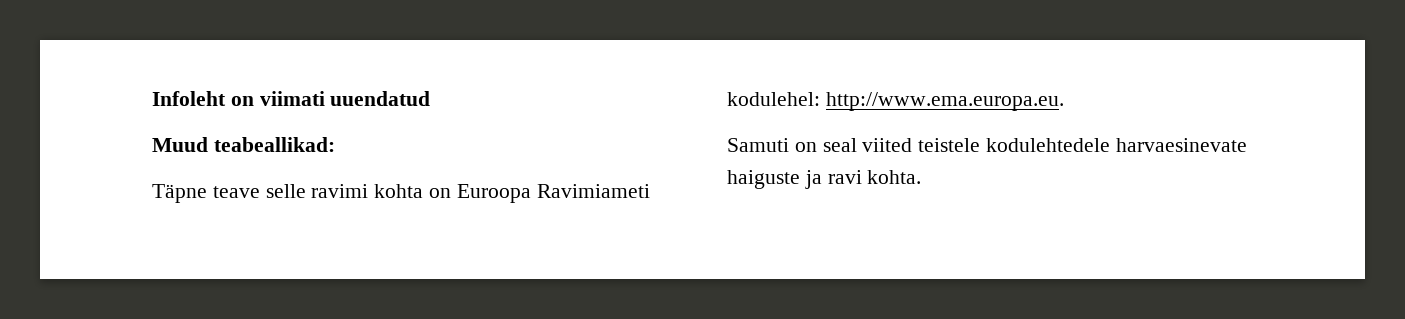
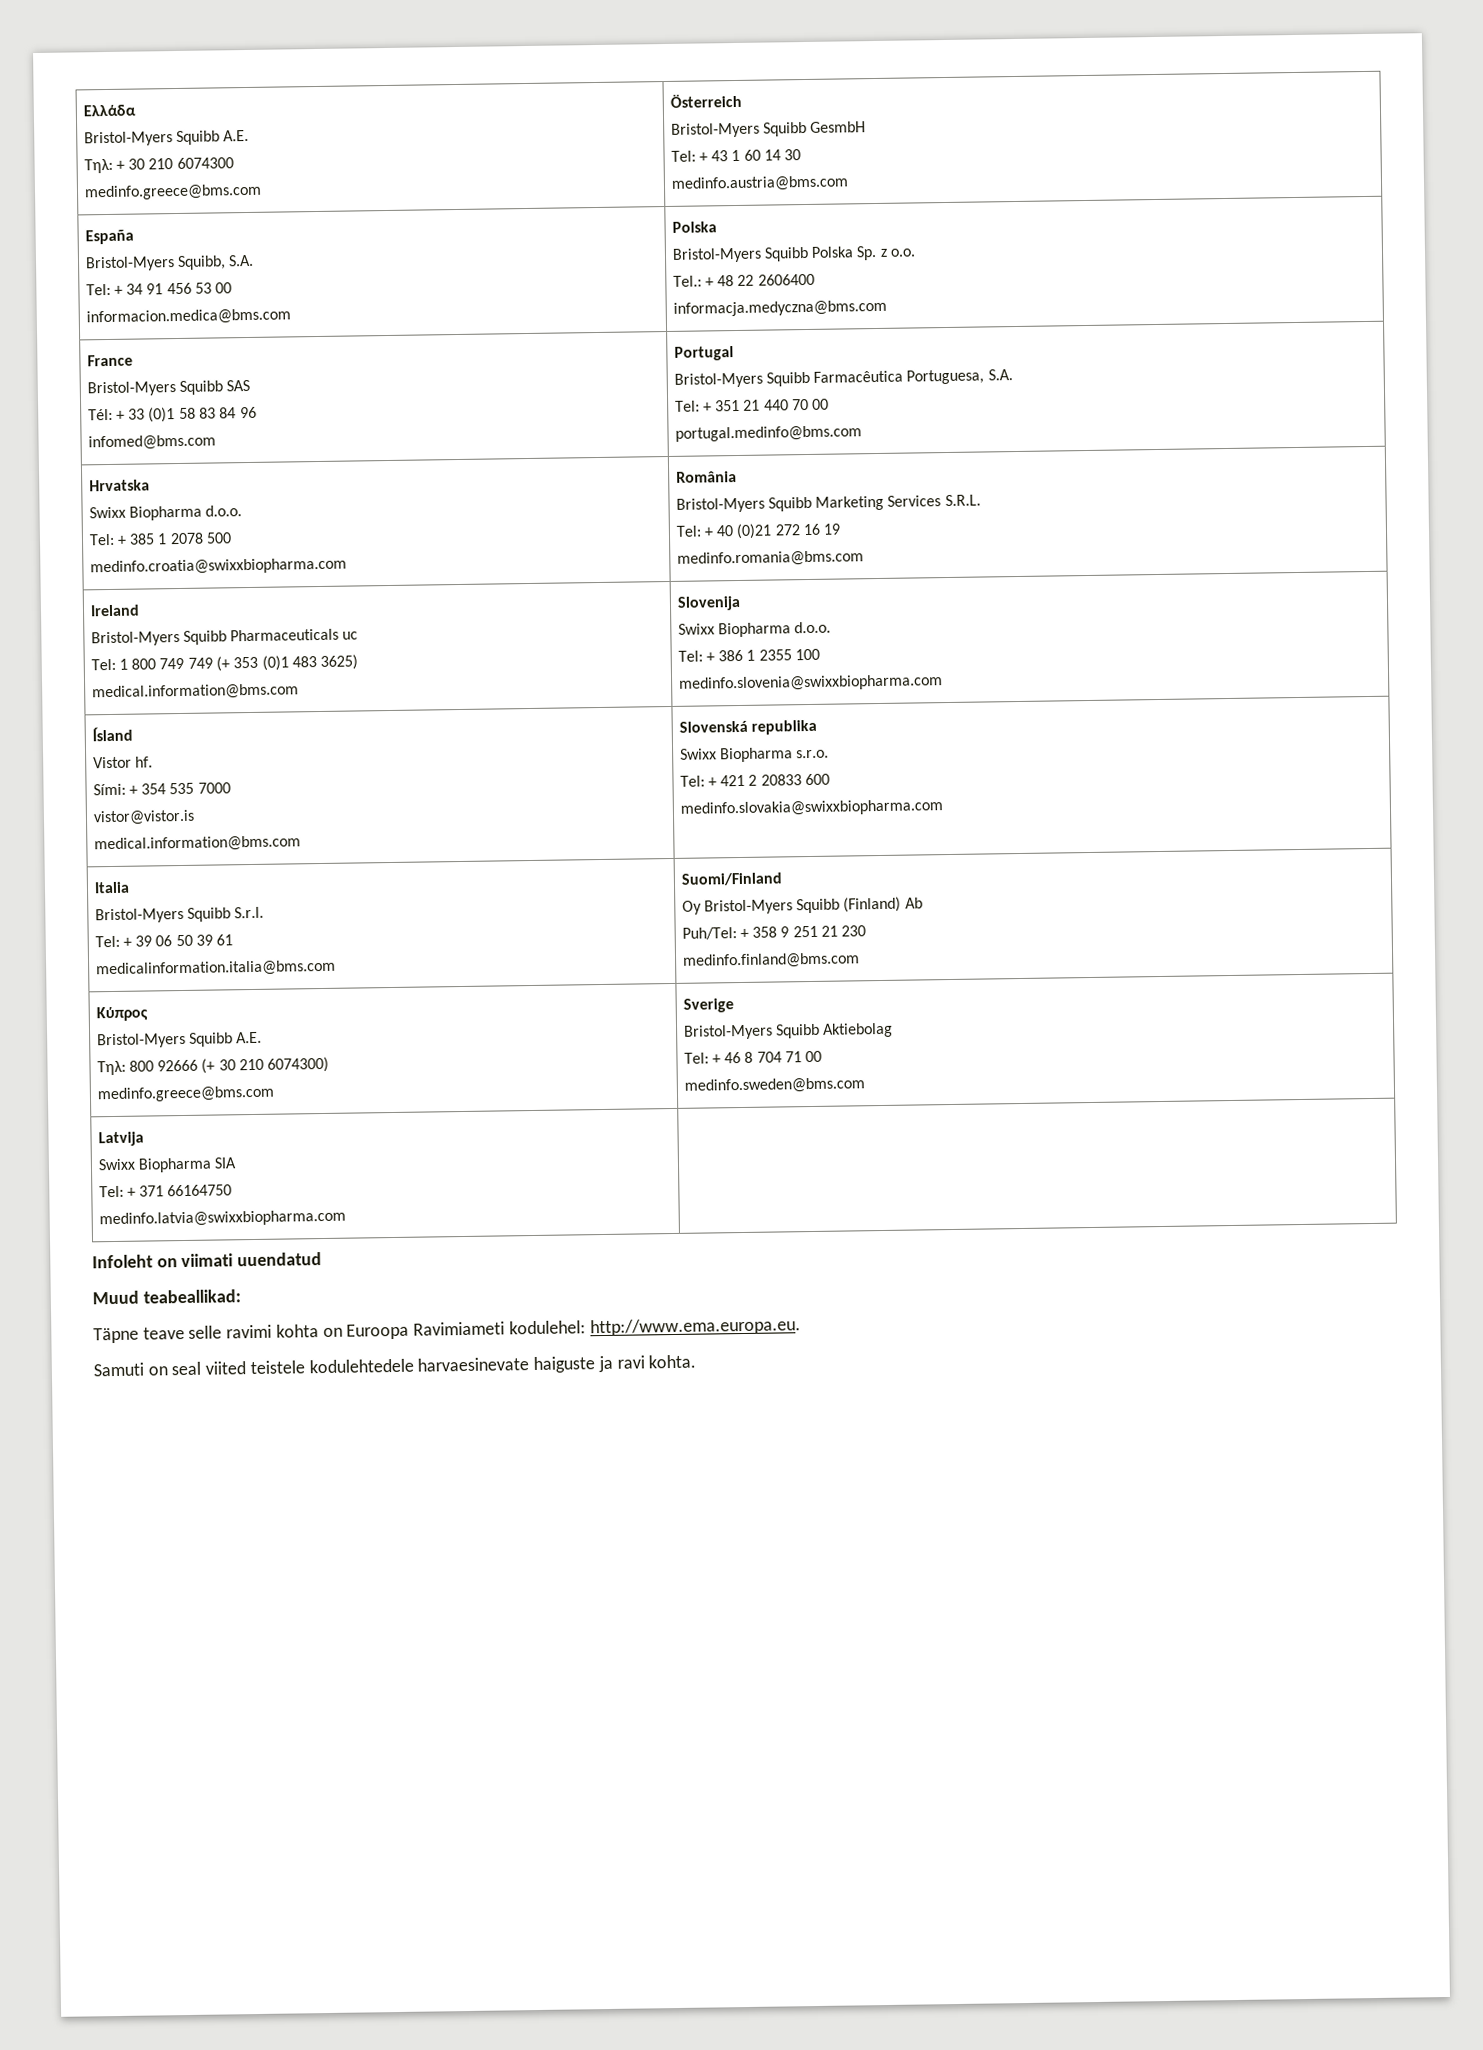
+ Ελλάδα
+ Bristol-Myers Squibb A.E.
+ Τηλ: + 30 210 6074300
+ medinfo.greece@bms.com | Österreich
+ Bristol-Myers Squibb GesmbH
+ Tel: + 43 1 60 14 30
+ medinfo.austria@bms.com
+ España
+ Bristol-Myers Squibb, S.A.
+ Tel: + 34 91 456 53 00
+ informacion.medica@bms.com | Polska
+ Bristol-Myers Squibb Polska Sp. z o.o.
+ Tel.: + 48 22 2606400
+ informacja.medyczna@bms.com
+ France
+ Bristol-Myers Squibb SAS
+ Tél: + 33 (0)1 58 83 84 96
+ infomed@bms.com | Portugal
+ Bristol-Myers Squibb Farmacêutica Portuguesa, S.A.
+ Tel: + 351 21 440 70 00
+ portugal.medinfo@bms.com
+ Hrvatska
+ Swixx Biopharma d.o.o.
+ Tel: + 385 1 2078 500
+ medinfo.croatia@swixxbiopharma.com | România
+ Bristol-Myers Squibb Marketing Services S.R.L.
+ Tel: + 40 (0)21 272 16 19
+ medinfo.romania@bms.com
+ Ireland
+ Bristol-Myers Squibb Pharmaceuticals uc
+ Tel: 1 800 749 749 (+ 353 (0)1 483 3625)
+ medical.information@bms.com | Slovenija
+ Swixx Biopharma d.o.o.
+ Tel: + 386 1 2355 100
+ medinfo.slovenia@swixxbiopharma.com
+ Ísland
+ Vistor hf.
+ Sími: + 354 535 7000
+ vistor@vistor.is
+ medical.information@bms.com | Slovenská republika
+ Swixx Biopharma s.r.o.
+ Tel: + 421 2 20833 600
+ medinfo.slovakia@swixxbiopharma.com
+ Italia
+ Bristol-Myers Squibb S.r.l.
+ Tel: + 39 06 50 39 61
+ medicalinformation.italia@bms.com | Suomi/Finland
+ Oy Bristol-Myers Squibb (Finland) Ab
+ Puh/Tel: + 358 9 251 21 230
+ medinfo.finland@bms.com
+ Κύπρος
+ Bristol-Myers Squibb A.E.
+ Τηλ: 800 92666 (+ 30 210 6074300)
+ medinfo.greece@bms.com | Sverige
+ Bristol-Myers Squibb Aktiebolag
+ Tel: + 46 8 704 71 00
+ medinfo.sweden@bms.com
+ Latvija
+ Swixx Biopharma SIA
+ Tel: + 371 66164750
+ medinfo.latvia@swixxbiopharma.com |

